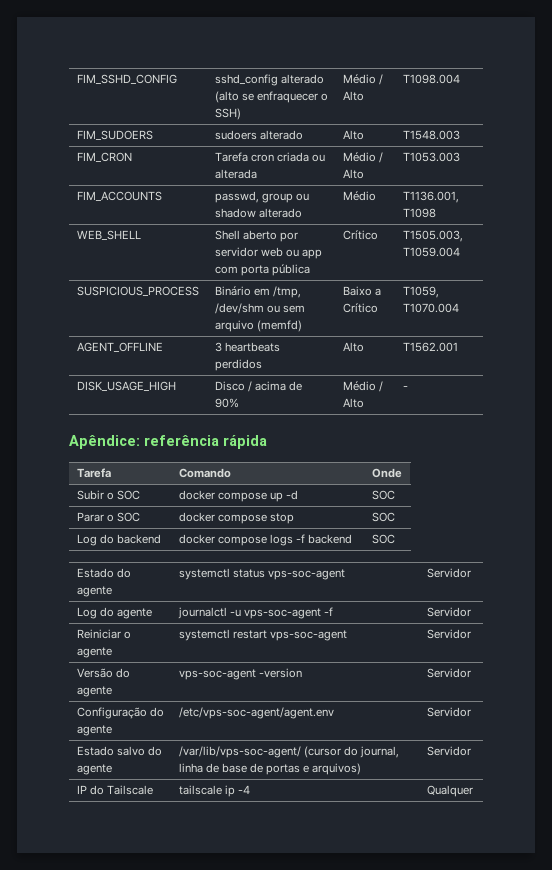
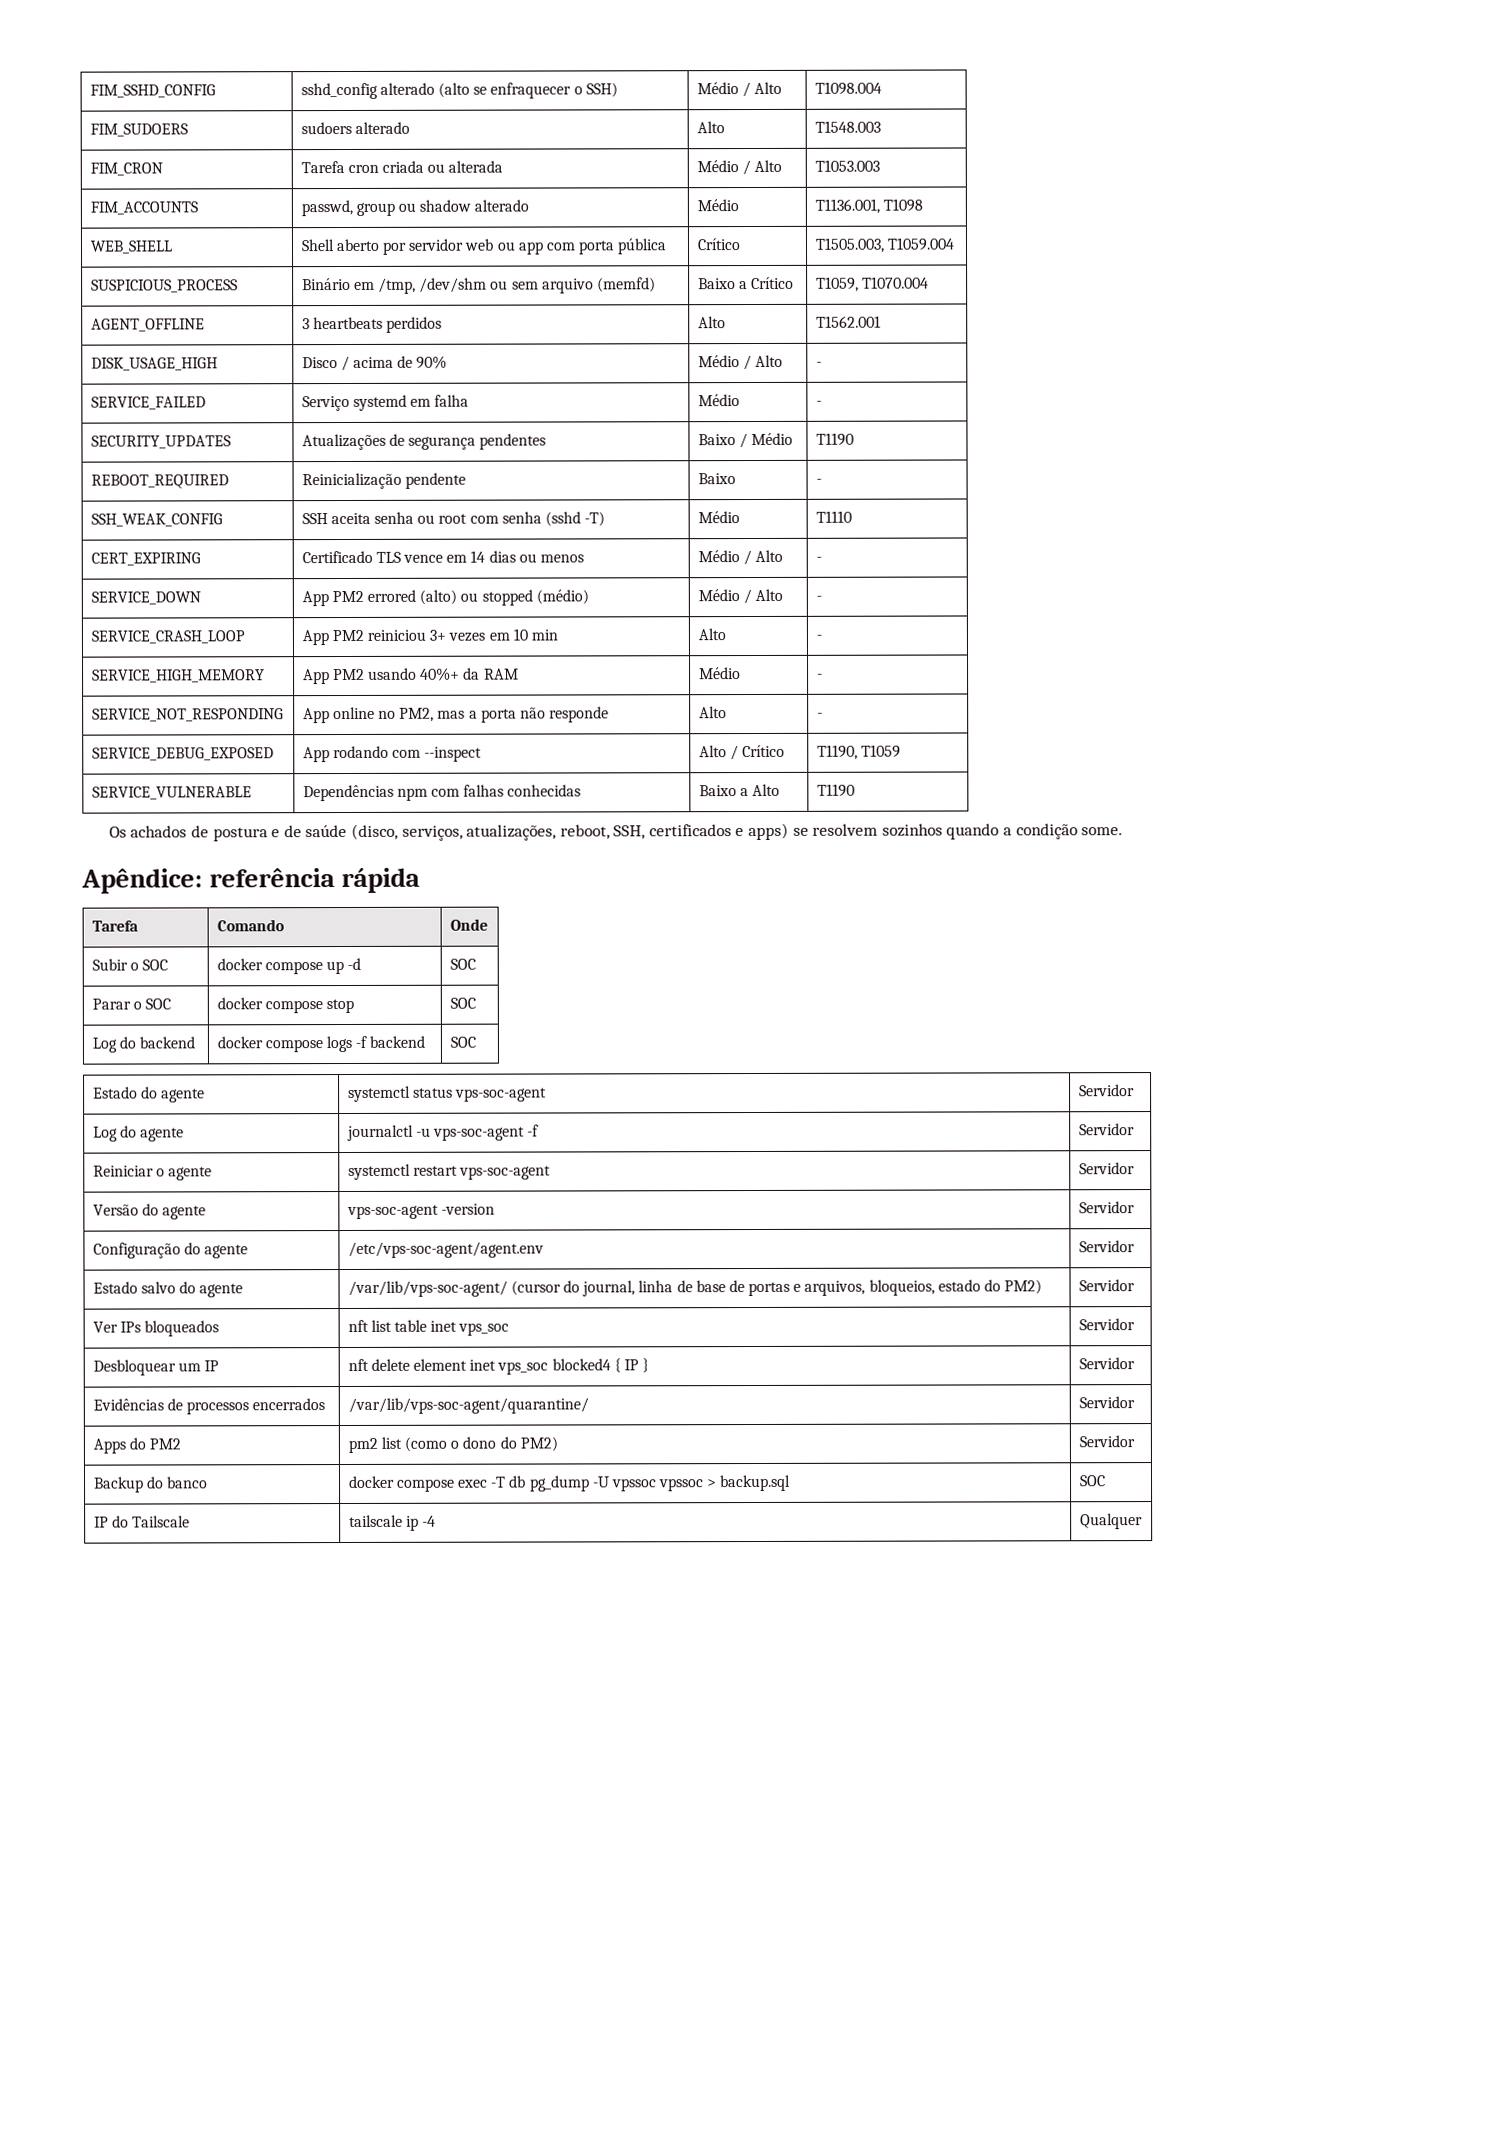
+ SERVICE_FAILED | Serviço systemd em falha | Médio | -
+ SECURITY_UPDATES | Atualizações de segurança pendentes | Baixo / Médio | T1190
+ REBOOT_REQUIRED | Reinicialização pendente | Baixo | -
+ SSH_WEAK_CONFIG | SSH aceita senha ou root com senha (sshd -T) | Médio | T1110
+ CERT_EXPIRING | Certificado TLS vence em 14 dias ou menos | Médio / Alto | -
+ SERVICE_DOWN | App PM2 errored (alto) ou stopped (médio) | Médio / Alto | -
+ SERVICE_CRASH_LOOP | App PM2 reiniciou 3+ vezes em 10 min | Alto | -
+ SERVICE_HIGH_MEMORY | App PM2 usando 40%+ da RAM | Médio | -
+ SERVICE_NOT_RESPONDING | App online no PM2, mas a porta não responde | Alto | -
+ SERVICE_DEBUG_EXPOSED | App rodando com --inspect | Alto / Crítico | T1190, T1059
+ SERVICE_VULNERABLE | Dependências npm com falhas conhecidas | Baixo a Alto | T1190
+ Os achados de postura e de saúde (disco, serviços, atualizações, reboot, SSH, certificados e apps) se resolvem sozinhos quando a condição some.
- Estado salvo do agente | /var/lib/vps-soc-agent/ (cursor do journal, linha de base de portas e arquivos) | Servidor
+ Estado salvo do agente | /var/lib/vps-soc-agent/ (cursor do journal, linha de base de portas e arquivos, bloqueios, estado do PM2) | Servidor
+ Ver IPs bloqueados | nft list table inet vps_soc | Servidor
+ Desbloquear um IP | nft delete element inet vps_soc blocked4 { IP } | Servidor
+ Evidências de processos encerrados | /var/lib/vps-soc-agent/quarantine/ | Servidor
+ Apps do PM2 | pm2 list (como o dono do PM2) | Servidor
+ Backup do banco | docker compose exec -T db pg_dump -U vpssoc vpssoc > backup.sql | SOC

